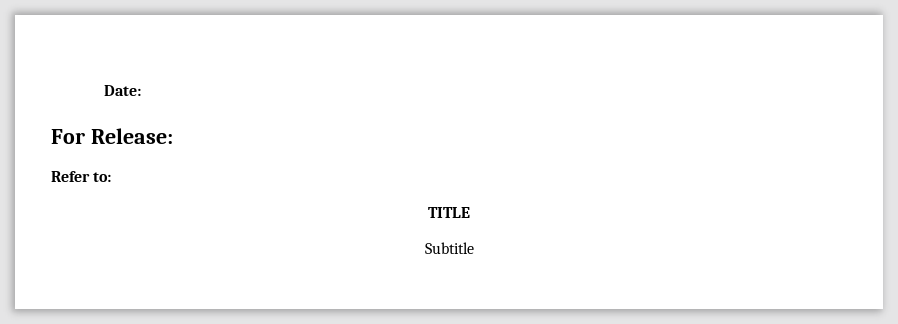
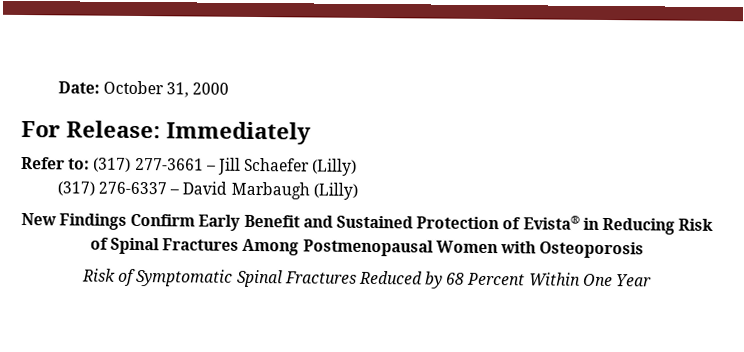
- Date:
+ Date: October 31, 2000
- For Release:
+ For Release: Immediately
- Refer to:
- TITLE
- Subtitle
+ Refer to: (317) 277-3661 – Jill Schaefer (Lilly)
+ (317) 276-6337 – David Marbaugh (Lilly)
+ New Findings Confirm Early Benefit and Sustained Protection of Evista® in Reducing Risk of Spinal Fractures Among Postmenopausal Women with Osteoporosis
+ Risk of Symptomatic Spinal Fractures Reduced by 68 Percent Within One Year

